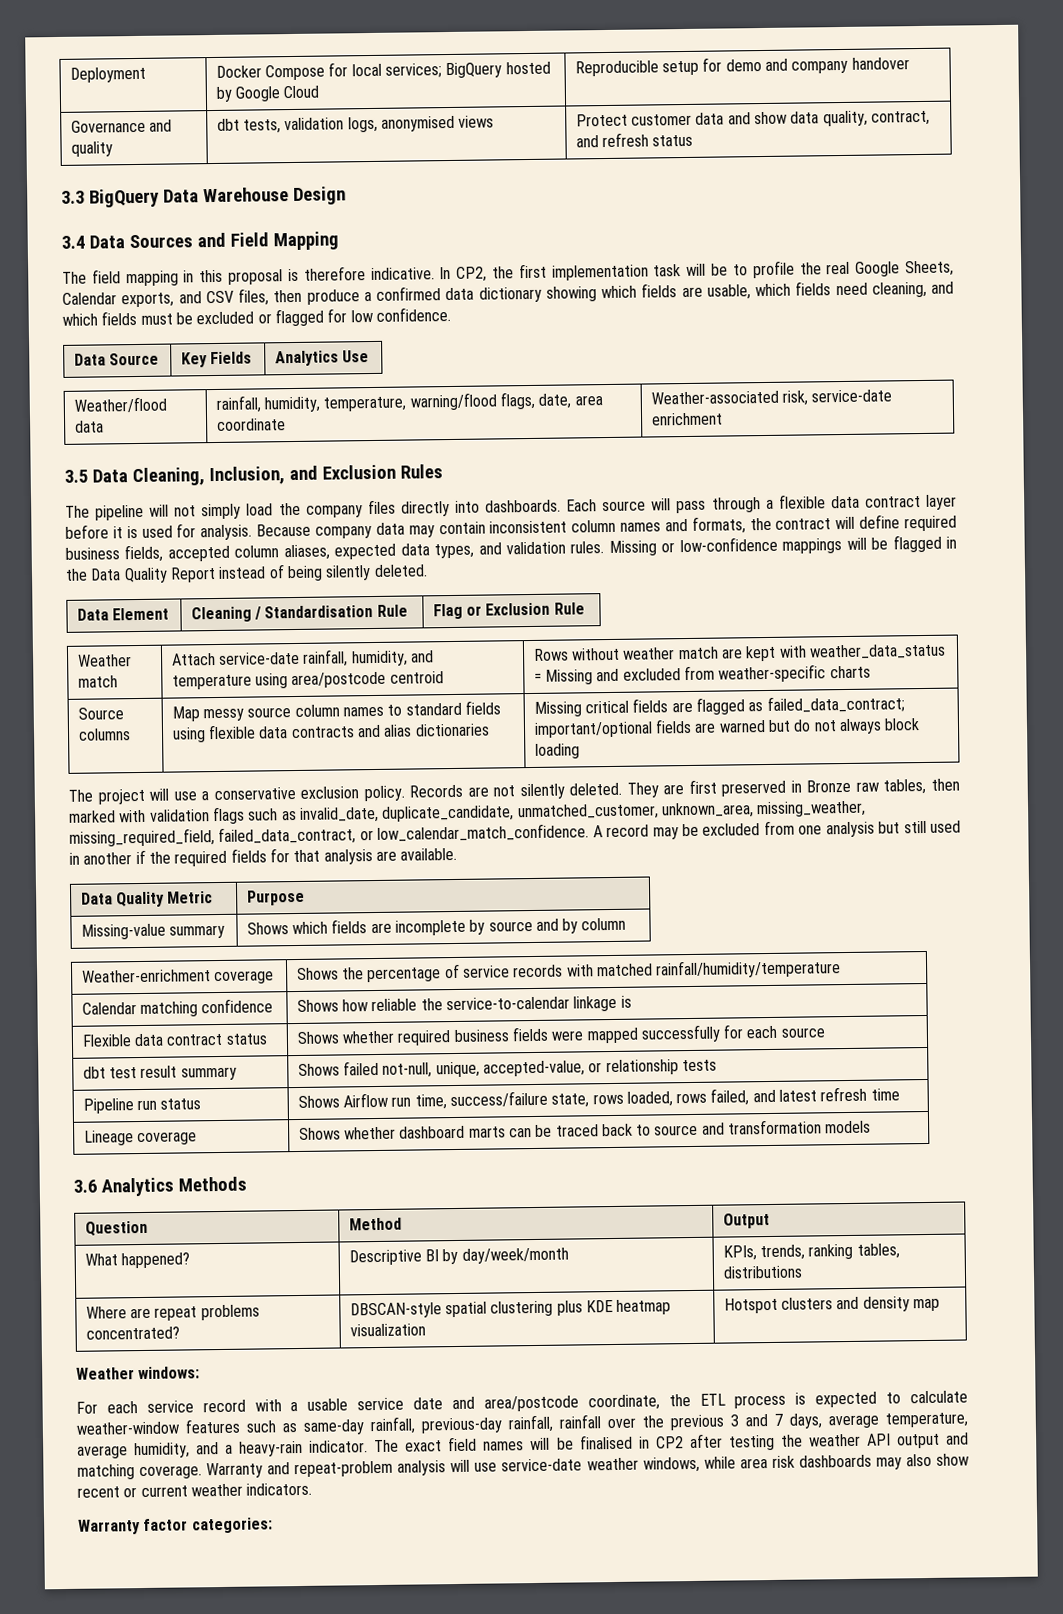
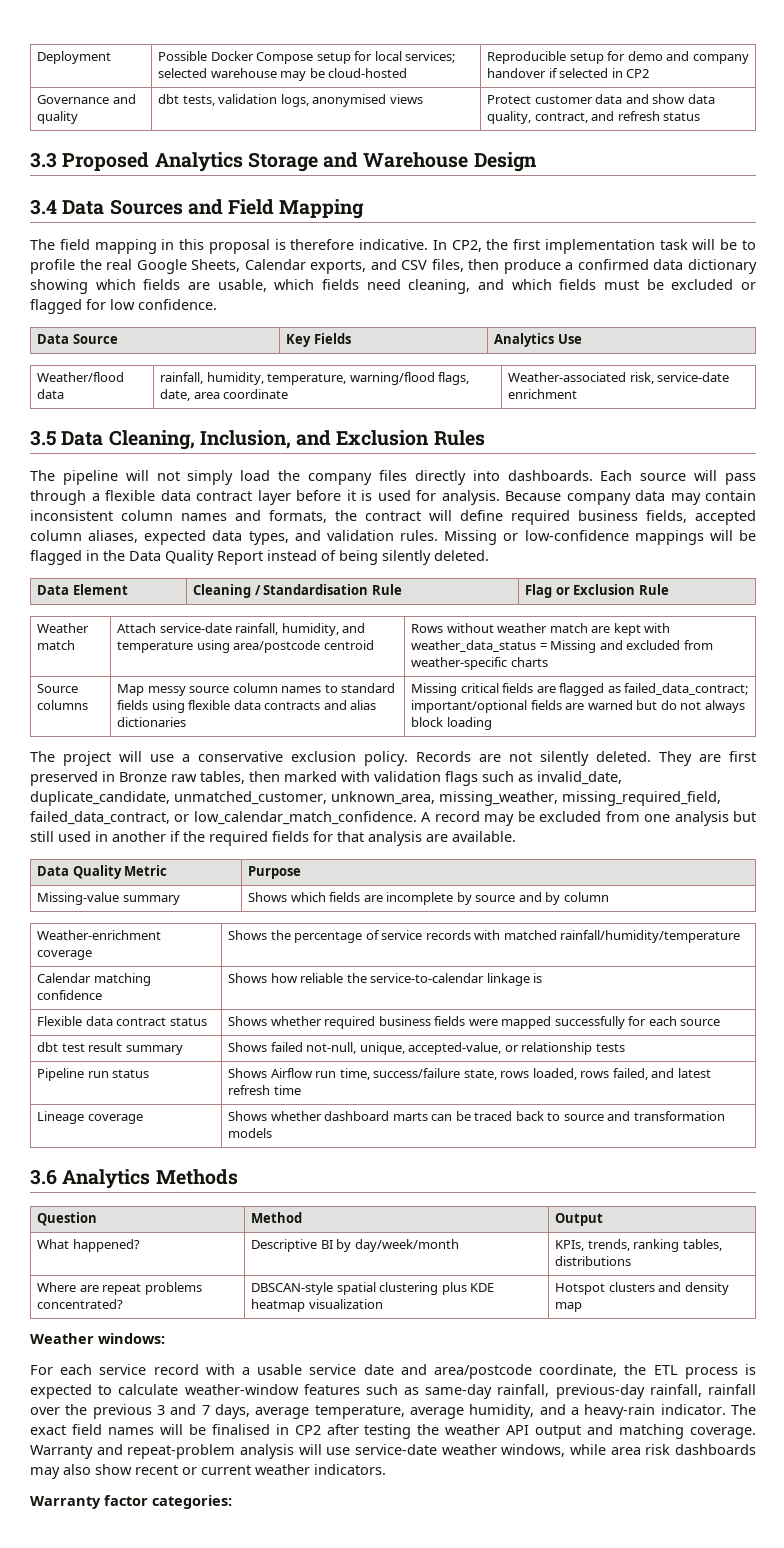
- Deployment | Docker Compose for local services; BigQuery hosted by Google Cloud | Reproducible setup for demo and company handover
+ Deployment | Possible Docker Compose setup for local services; selected warehouse may be cloud-hosted | Reproducible setup for demo and company handover if selected in CP2
- 3.3 BigQuery Data Warehouse Design
+ 3.3 Proposed Analytics Storage and Warehouse Design

